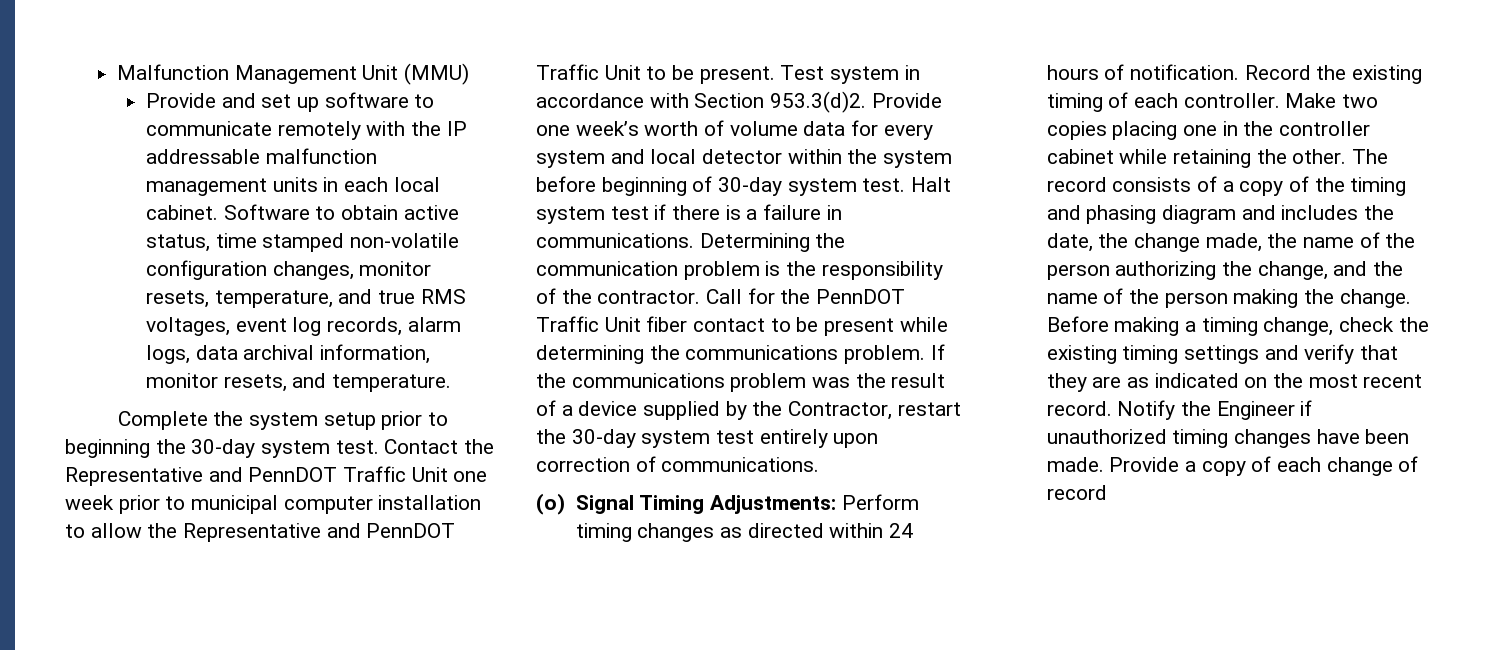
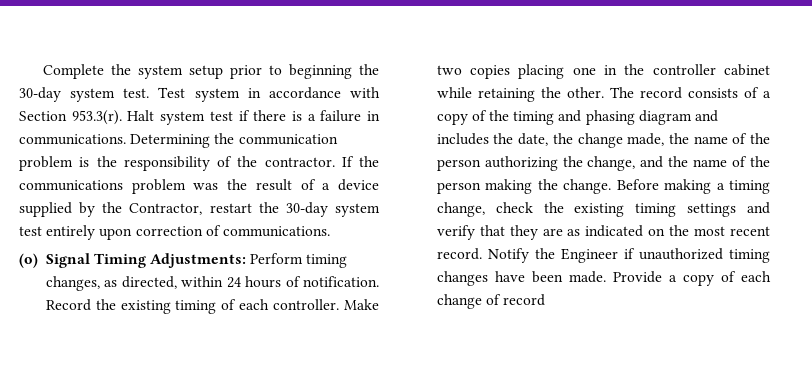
- Malfunction Management Unit (MMU)
- Provide and set up software to communicate remotely with the IP addressable malfunction management units in each local cabinet. Software to obtain active status, time stamped non-volatile configuration changes, monitor resets, temperature, and true RMS voltages, event log records, alarm logs, data archival information, monitor resets, and temperature.
- Contact the Representative and PennDOT Traffic Unit one week prior to municipal computer installation to allow the Representative and PennDOT Traffic Unit to be present.
- Test system in accordance with Section 953.3(d)2. Provide one week’s worth of volume data for every system and local detector within the system before beginning of 30-day system test. Halt system test if there is a failure in communications.
+ Test system in accordance with Section 953.3(r). Halt system test if there is a failure in communications.
- Call for the PennDOT Traffic Unit fiber contact to be present while determining the communications problem.
- (o) Signal Timing Adjustments: Perform timing changes as directed within 24 hours of notification.
+ (o) Signal Timing Adjustments: Perform timing changes, as directed, within 24 hours of notification.

